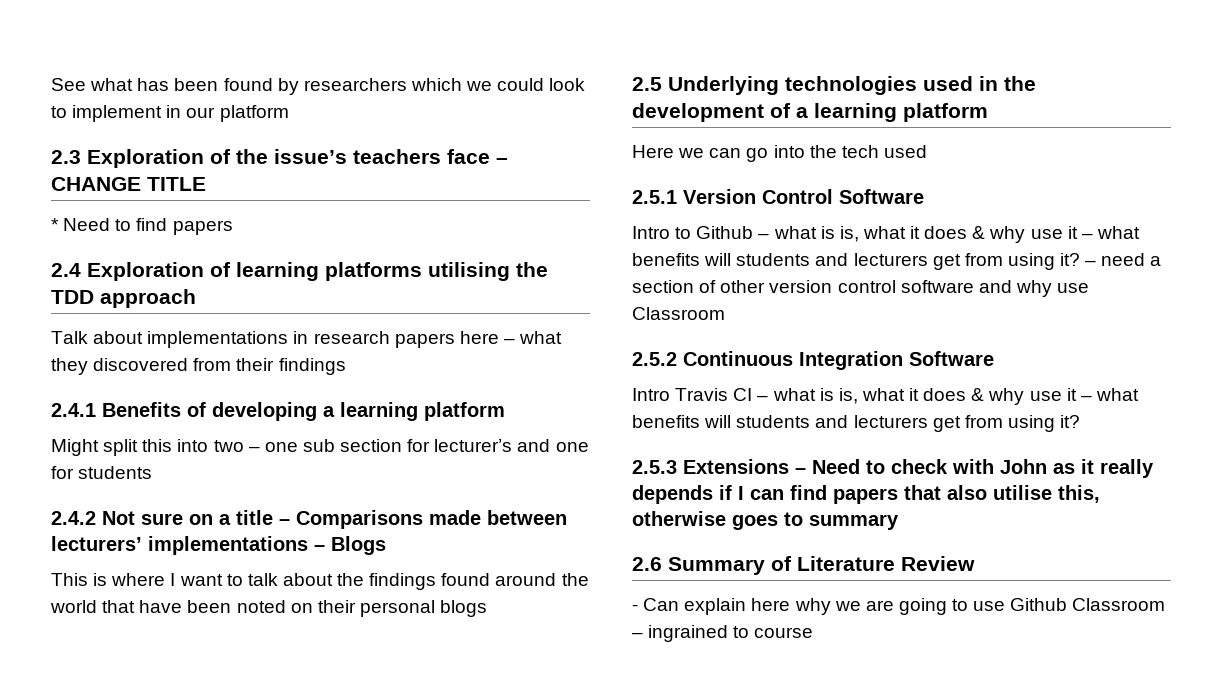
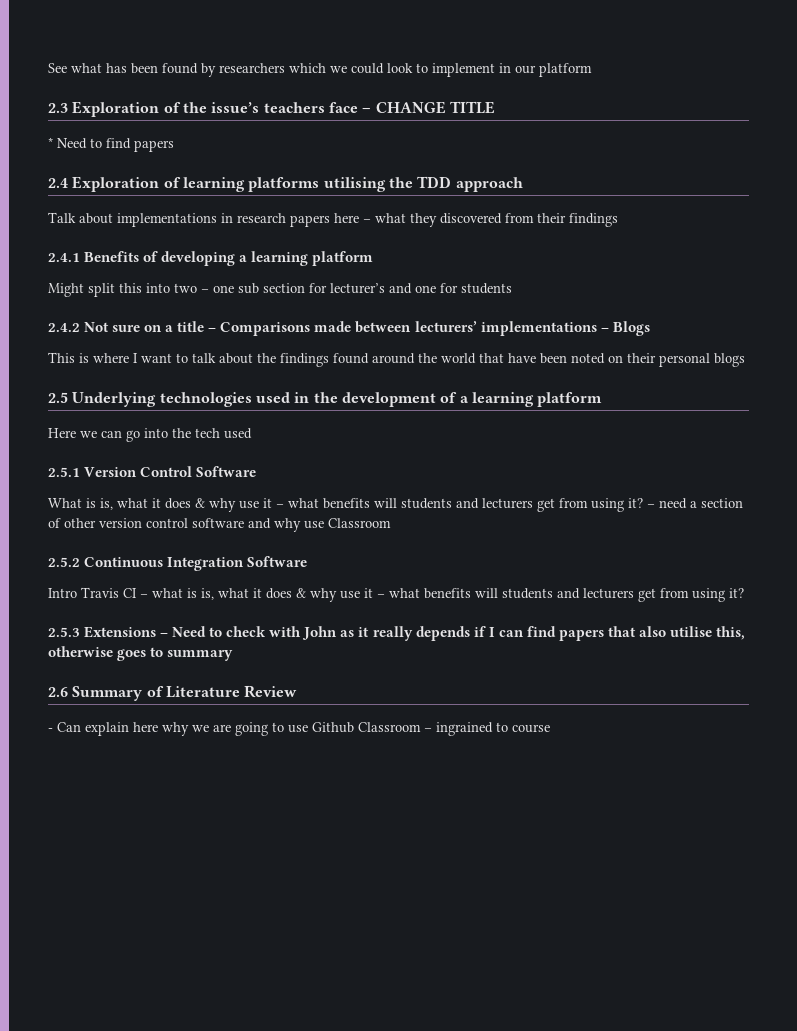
- Intro to Github – what is is, what it does & why use it – what benefits will students and lecturers get from using it?
+ What is is, what it does & why use it – what benefits will students and lecturers get from using it?

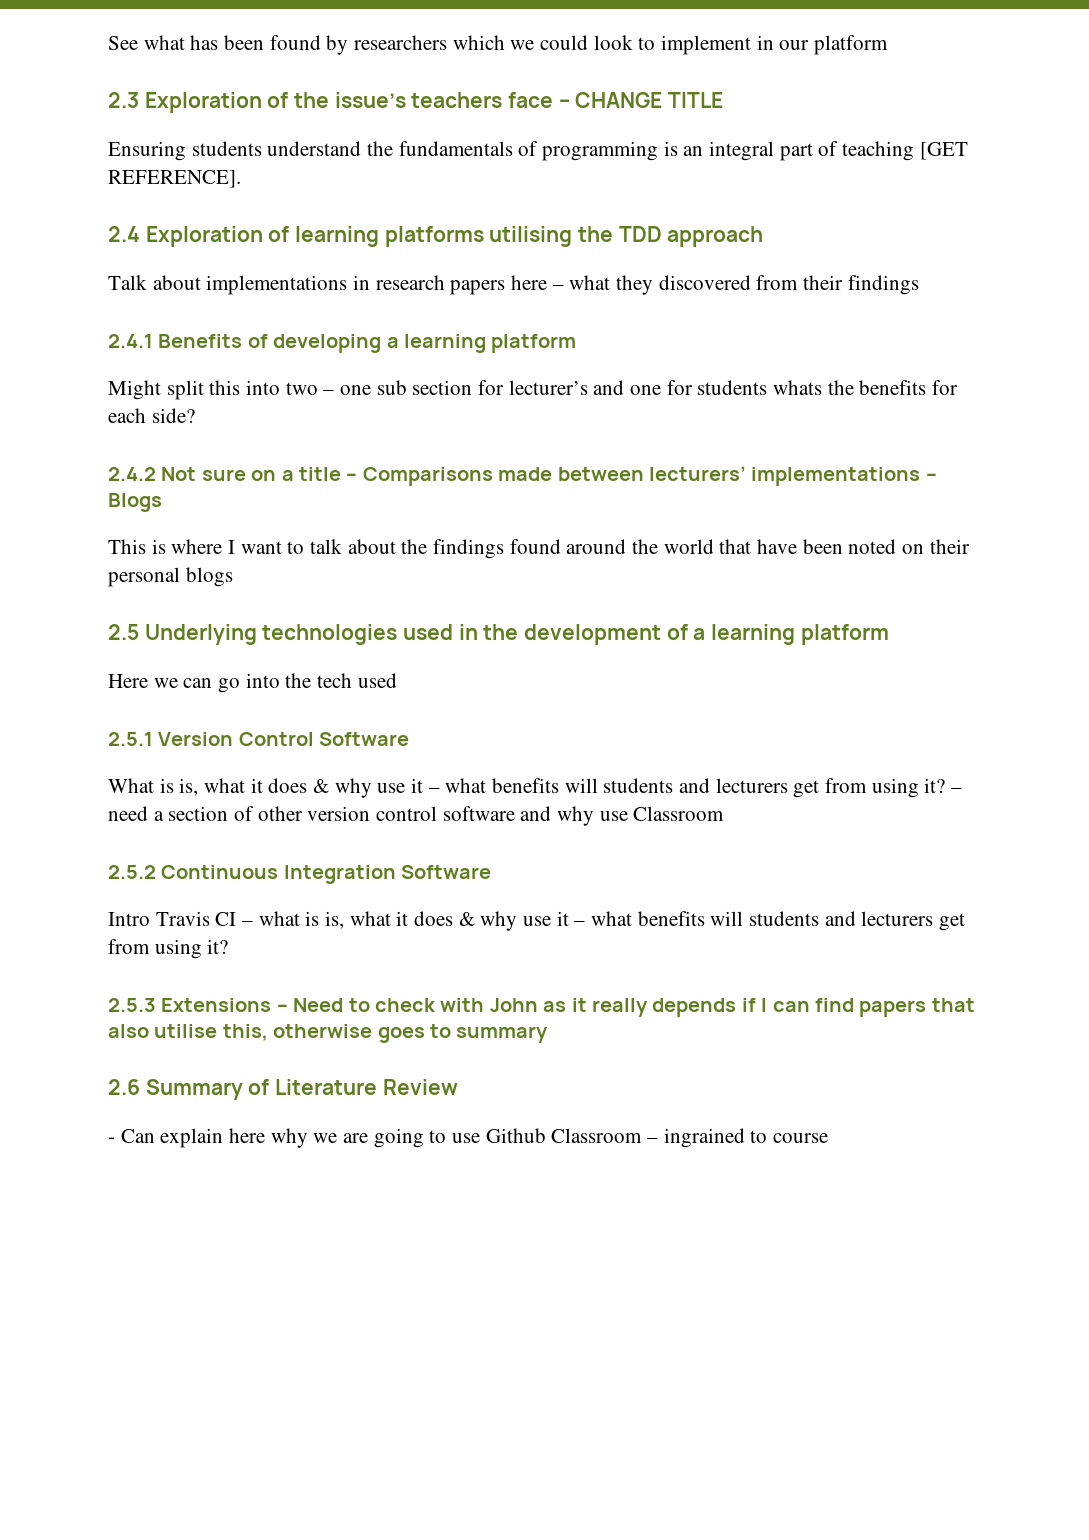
- * Need to find papers
+ Ensuring students understand the fundamentals of programming is an integral part of teaching [GET REFERENCE].
- Might split this into two – one sub section for lecturer’s and one for students
+ Might split this into two – one sub section for lecturer’s and one for students whats the benefits for each side?

